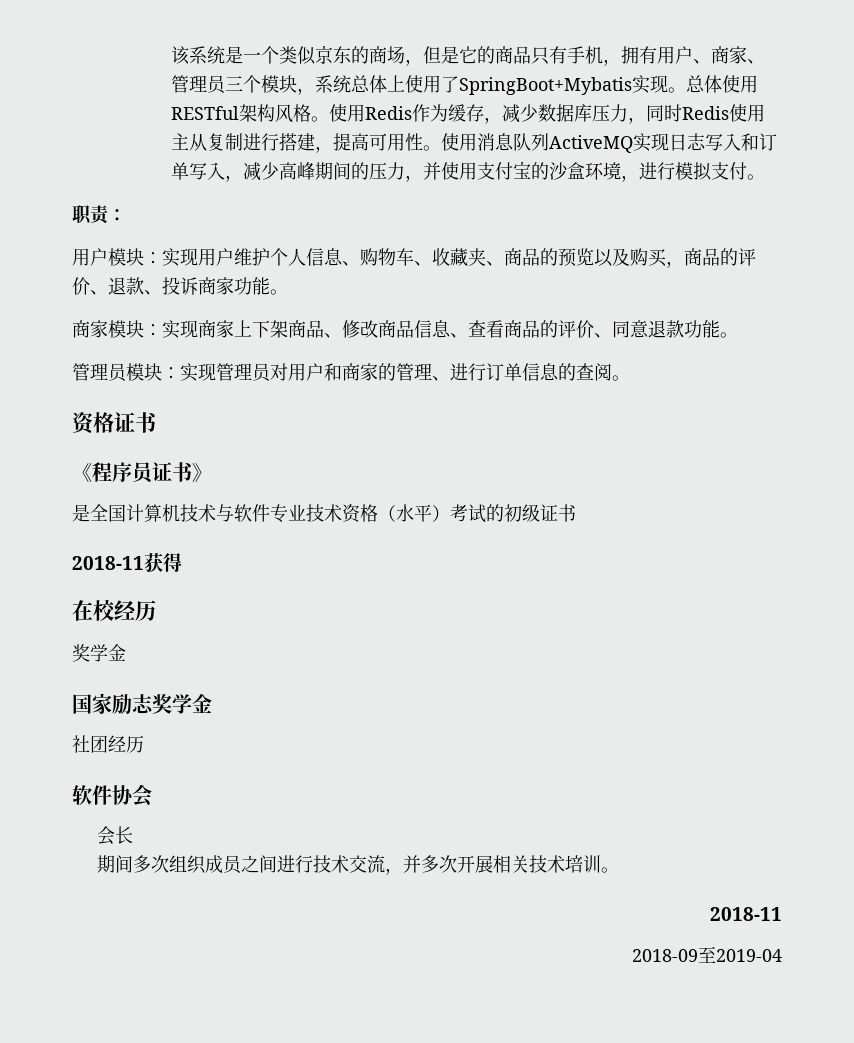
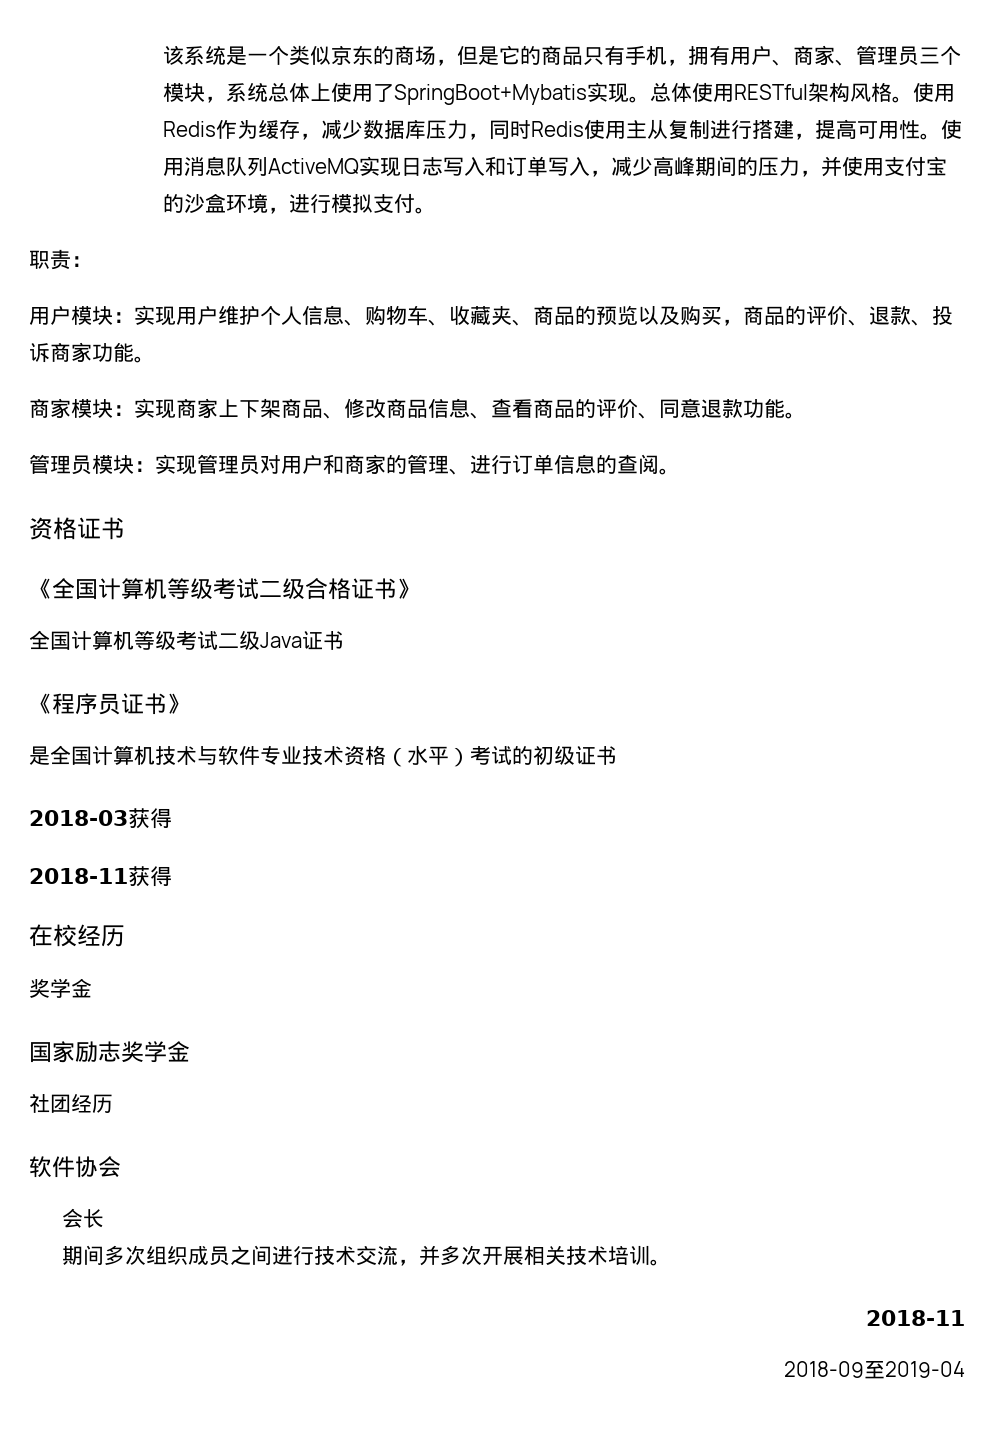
+ 《全国计算机等级考试二级合格证书》
+ 全国计算机等级考试二级Java证书
+ 2018-03获得

